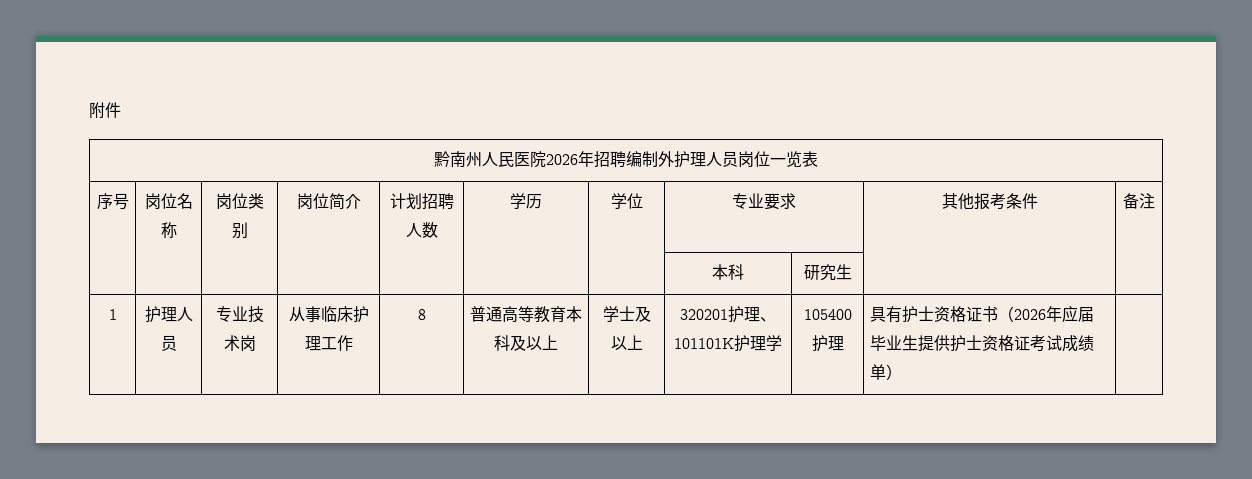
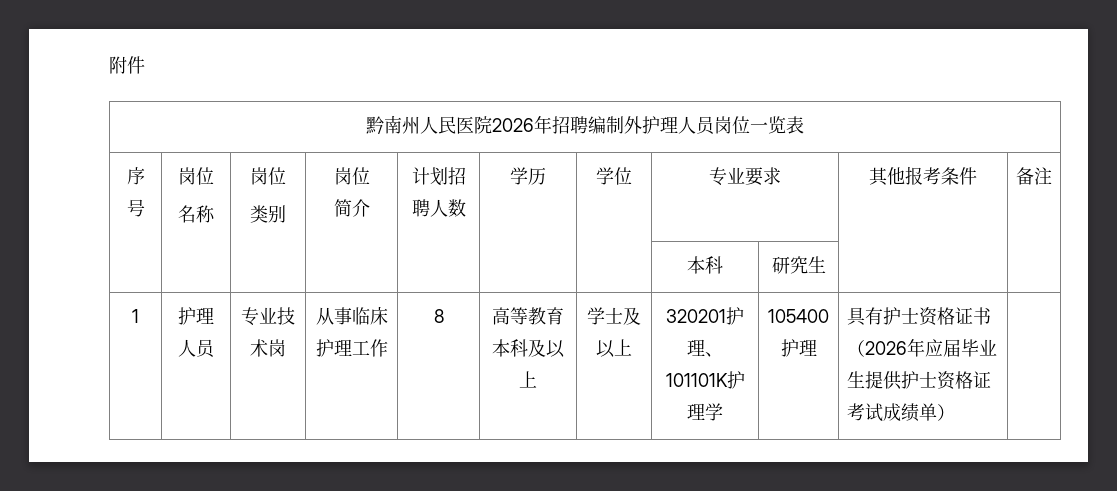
- 序号 | 岗位名称 | 岗位类别 | 岗位简介 | 计划招聘人数 | 学历 | 学位 | 专业要求 | 其他报考条件 | 备注
+ 序号 | 岗位
+ 名称 | 岗位
+ 类别 | 岗位
+ 简介 | 计划招聘人数 | 学历 | 学位 | 专业要求 | 其他报考条件 | 备注
- 普通高等教育本科及以上
+ 高等教育本科及以上

